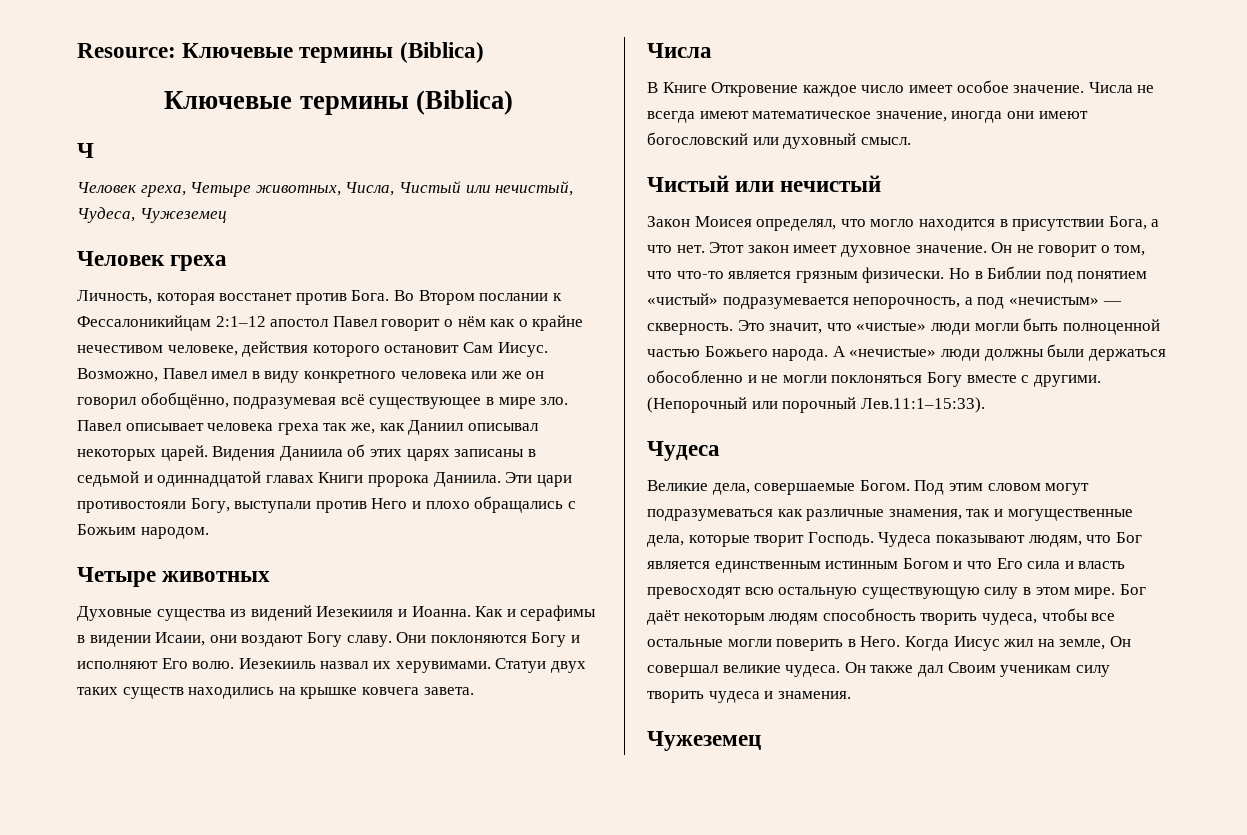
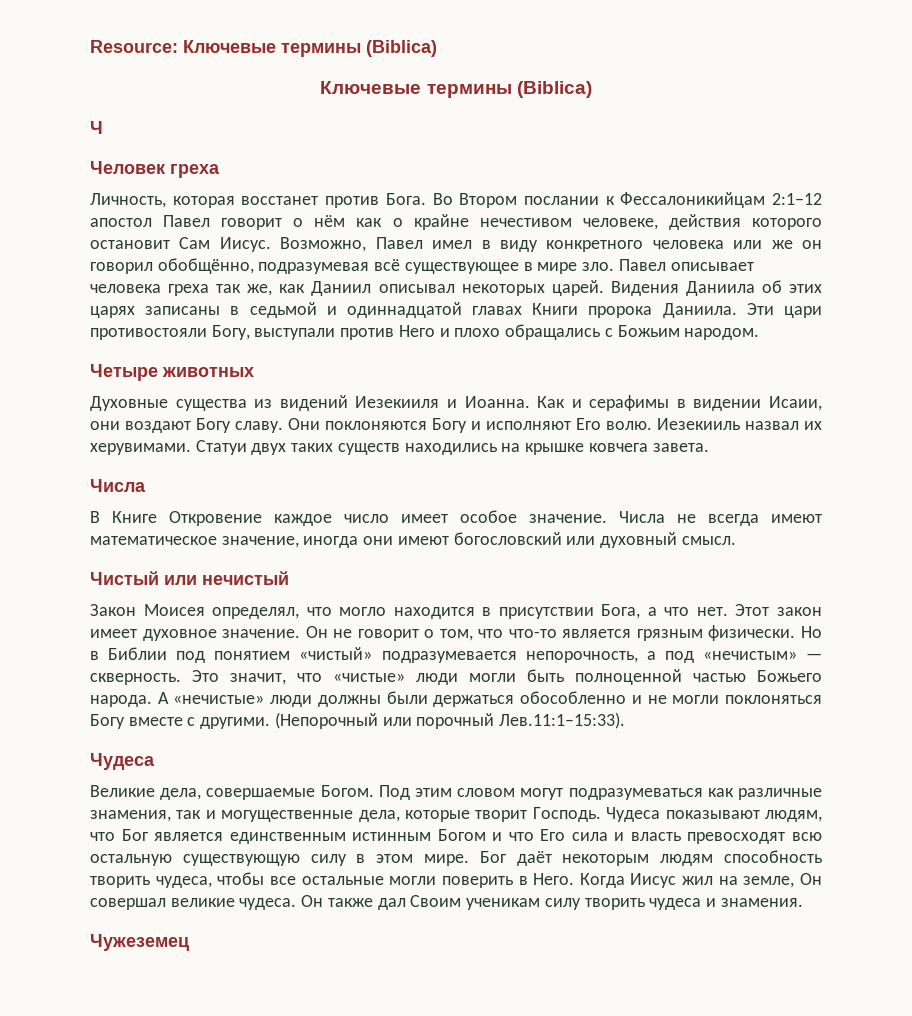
- Человек греха, Четыре животных, Числа, Чистый или нечистый, Чудеса, Чужеземец

